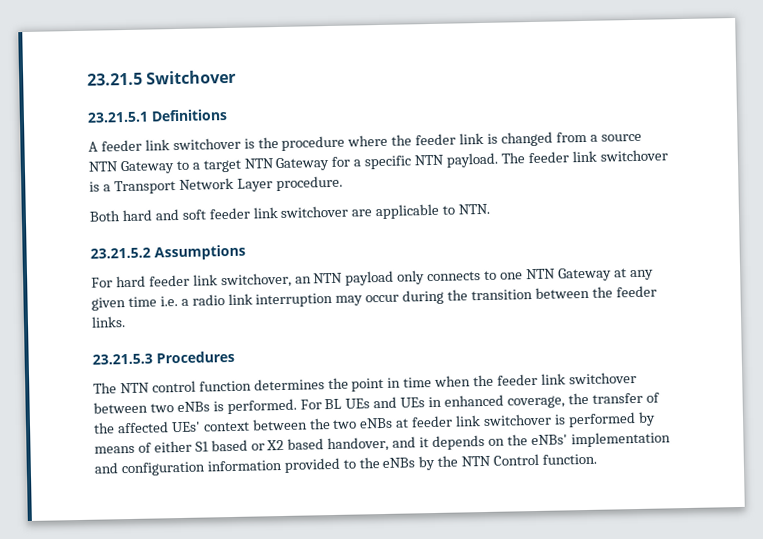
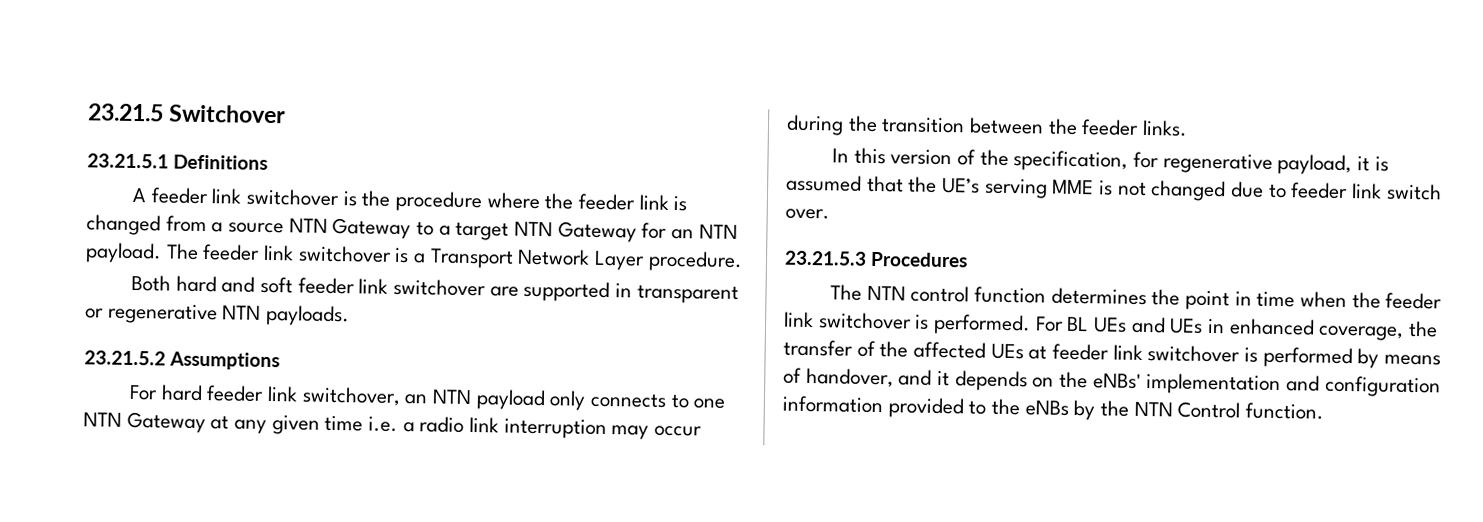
- A feeder link switchover is the procedure where the feeder link is changed from a source NTN Gateway to a target NTN Gateway for a specific NTN payload.
+ A feeder link switchover is the procedure where the feeder link is changed from a source NTN Gateway to a target NTN Gateway for an NTN payload.
- Both hard and soft feeder link switchover are applicable to NTN.
+ Both hard and soft feeder link switchover are supported in transparent or regenerative NTN payloads.
+ In this version of the specification, for regenerative payload, it is assumed that the UE’s serving MME is not changed due to feeder link switch over.
- The NTN control function determines the point in time when the feeder link switchover between two eNBs is performed.
+ The NTN control function determines the point in time when the feeder link switchover is performed.
- For BL UEs and UEs in enhanced coverage, the transfer of the affected UEs' context between the two eNBs at feeder link switchover is performed by means of either S1 based or X2 based handover, and it depends on the eNBs' implementation and configuration information provided to the eNBs by the NTN Control function.
+ For BL UEs and UEs in enhanced coverage, the transfer of the affected UEs at feeder link switchover is performed by means of handover, and it depends on the eNBs' implementation and configuration information provided to the eNBs by the NTN Control function.

